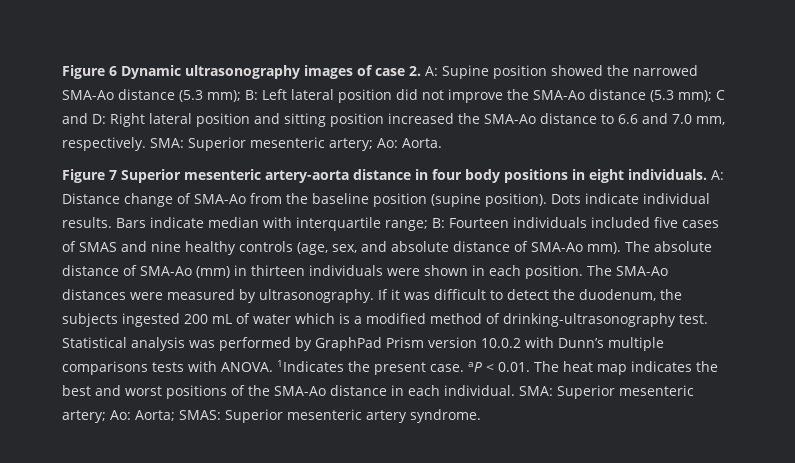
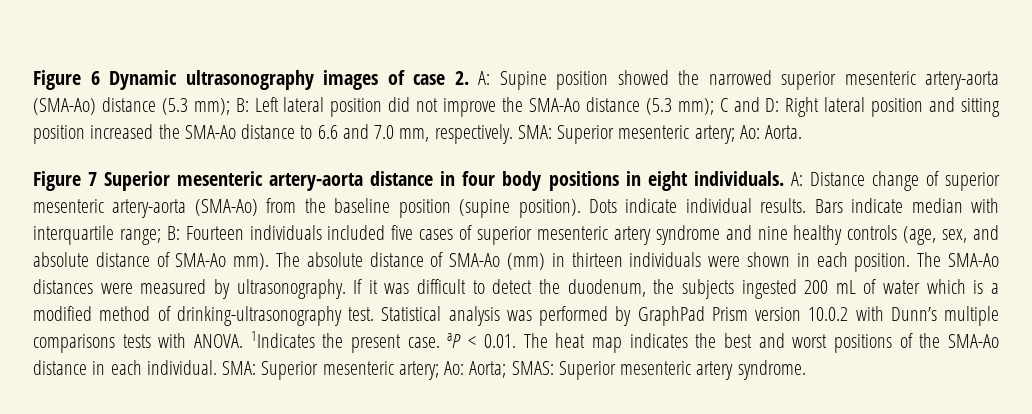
- Figure 6 Dynamic ultrasonography images of case 2. A: Supine position showed the narrowed SMA-Ao distance (5.3 mm); B: Left lateral position did not improve the SMA-Ao distance (5.3 mm); C and D: Right lateral position and sitting position increased the SMA-Ao distance to 6.6 and 7.0 mm, respectively.
+ Figure 6 Dynamic ultrasonography images of case 2. A: Supine position showed the narrowed superior mesenteric artery-aorta (SMA-Ao) distance (5.3 mm); B: Left lateral position did not improve the SMA-Ao distance (5.3 mm); C and D: Right lateral position and sitting position increased the SMA-Ao distance to 6.6 and 7.0 mm, respectively.
- A: Distance change of SMA-Ao from the baseline position (supine position).
+ A: Distance change of superior mesenteric artery-aorta (SMA-Ao) from the baseline position (supine position).
- Bars indicate median with interquartile range; B: Fourteen individuals included five cases of SMAS and nine healthy controls (age, sex, and absolute distance of SMA-Ao mm).
+ Bars indicate median with interquartile range; B: Fourteen individuals included five cases of superior mesenteric artery syndrome and nine healthy controls (age, sex, and absolute distance of SMA-Ao mm).

